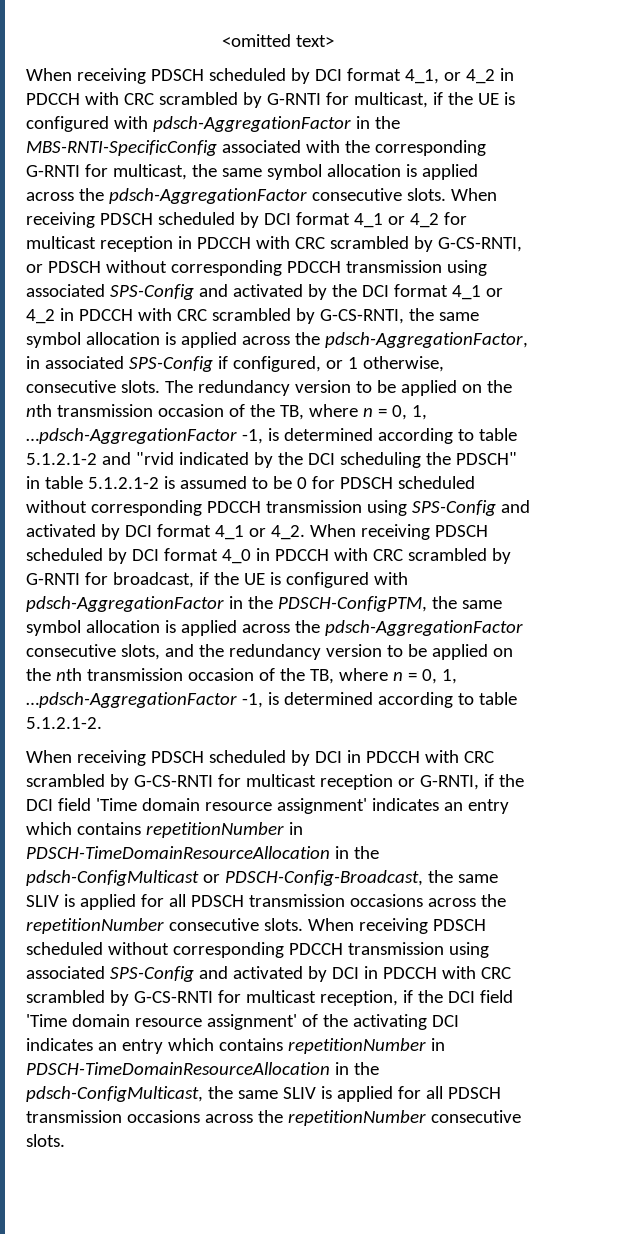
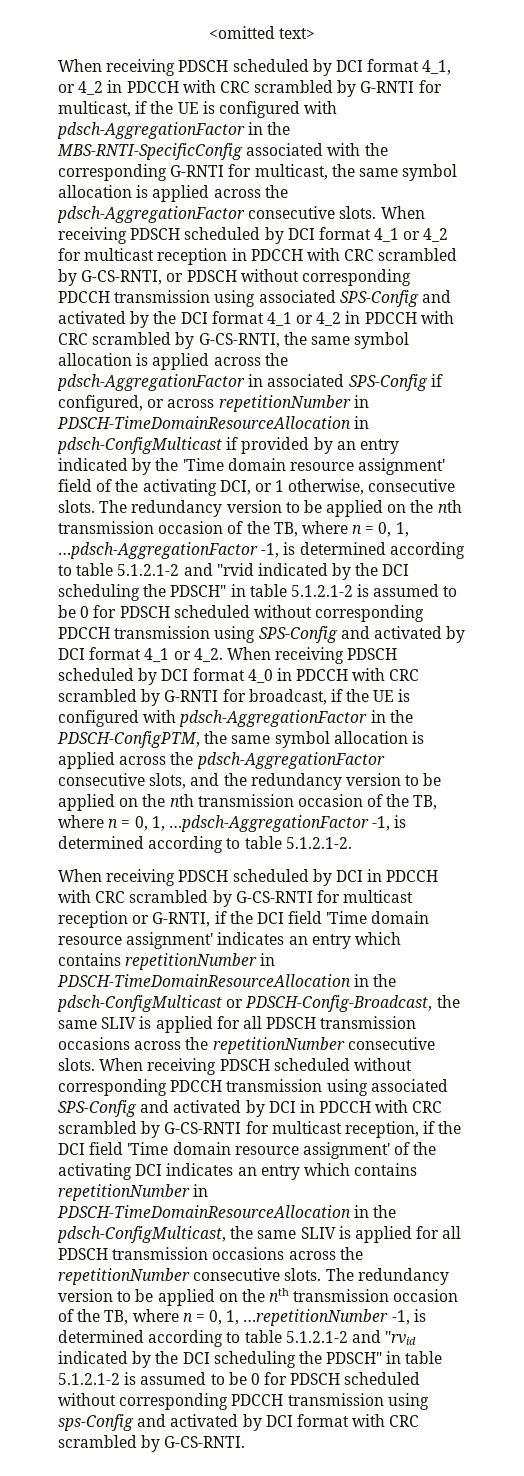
- When receiving PDSCH scheduled by DCI format 4_1 or 4_2 for multicast reception in PDCCH with CRC scrambled by G-CS-RNTI, or PDSCH without corresponding PDCCH transmission using associated SPS-Config and activated by the DCI format 4_1 or 4_2 in PDCCH with CRC scrambled by G-CS-RNTI, the same symbol allocation is applied across the pdsch-AggregationFactor, in associated SPS-Config if configured, or 1 otherwise, consecutive slots.
+ When receiving PDSCH scheduled by DCI format 4_1 or 4_2 for multicast reception in PDCCH with CRC scrambled by G-CS-RNTI, or PDSCH without corresponding PDCCH transmission using associated SPS-Config and activated by the DCI format 4_1 or 4_2 in PDCCH with CRC scrambled by G-CS-RNTI, the same symbol allocation is applied across the pdsch-AggregationFactor in associated SPS-Config if configured, or across repetitionNumber in PDSCH-TimeDomainResourceAllocation in pdsch-ConfigMulticast if provided by an entry indicated by the 'Time domain resource assignment' field of the activating DCI, or 1 otherwise, consecutive slots.
+ The redundancy version to be applied on the nth transmission occasion of the TB, where n = 0, 1, …repetitionNumber -1, is determined according to table 5.1.2.1-2 and "rvid indicated by the DCI scheduling the PDSCH" in table 5.1.2.1-2 is assumed to be 0 for PDSCH scheduled without corresponding PDCCH transmission using sps-Config and activated by DCI format with CRC scrambled by G-CS-RNTI.

